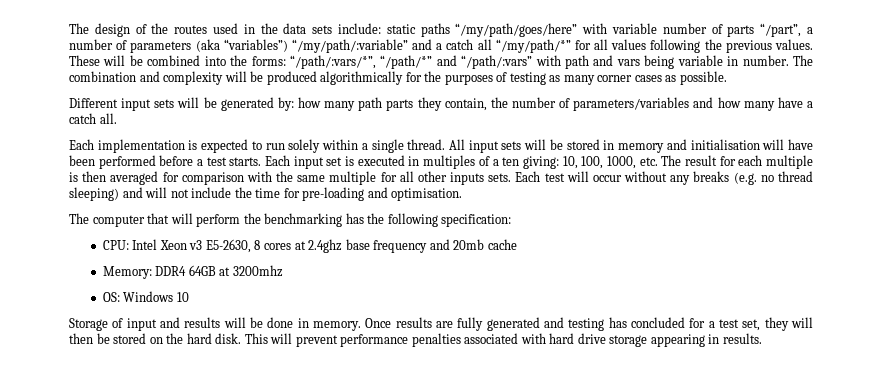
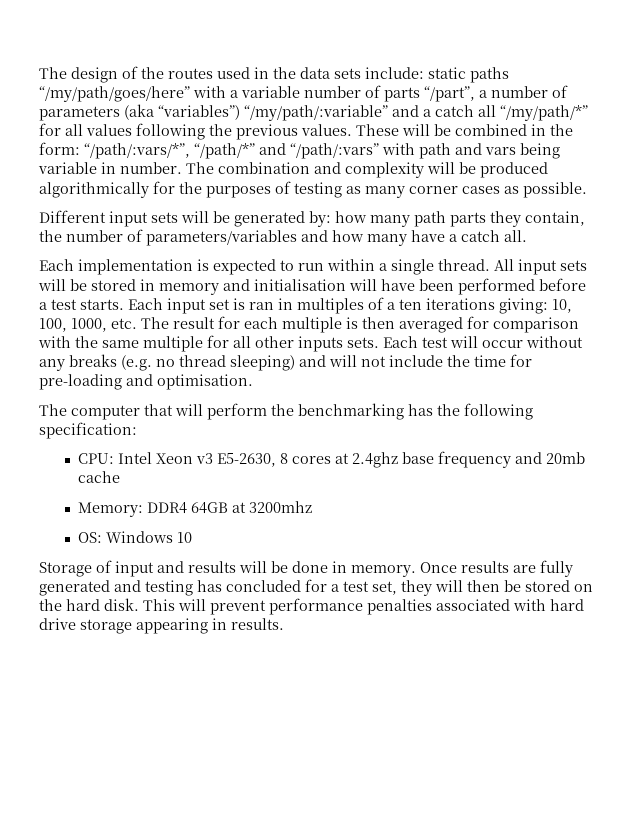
- The design of the routes used in the data sets include: static paths “/my/path/goes/here” with variable number of parts “/part”, a number of parameters (aka “variables”) “/my/path/:variable” and a catch all “/my/path/*” for all values following the previous values.
+ The design of the routes used in the data sets include: static paths “/my/path/goes/here” with a variable number of parts “/part”, a number of parameters (aka “variables”) “/my/path/:variable” and a catch all “/my/path/*” for all values following the previous values.
- These will be combined into the forms: “/path/:vars/*”, “/path/*” and “/path/:vars” with path and vars being variable in number.
+ These will be combined in the form: “/path/:vars/*”, “/path/*” and “/path/:vars” with path and vars being variable in number.
- Each implementation is expected to run solely within a single thread.
+ Each implementation is expected to run within a single thread.
- Each input set is executed in multiples of a ten giving: 10, 100, 1000, etc. The result for each multiple is then averaged for comparison with the same multiple for all other inputs sets.
+ Each input set is ran in multiples of a ten iterations giving: 10, 100, 1000, etc. The result for each multiple is then averaged for comparison with the same multiple for all other inputs sets.

